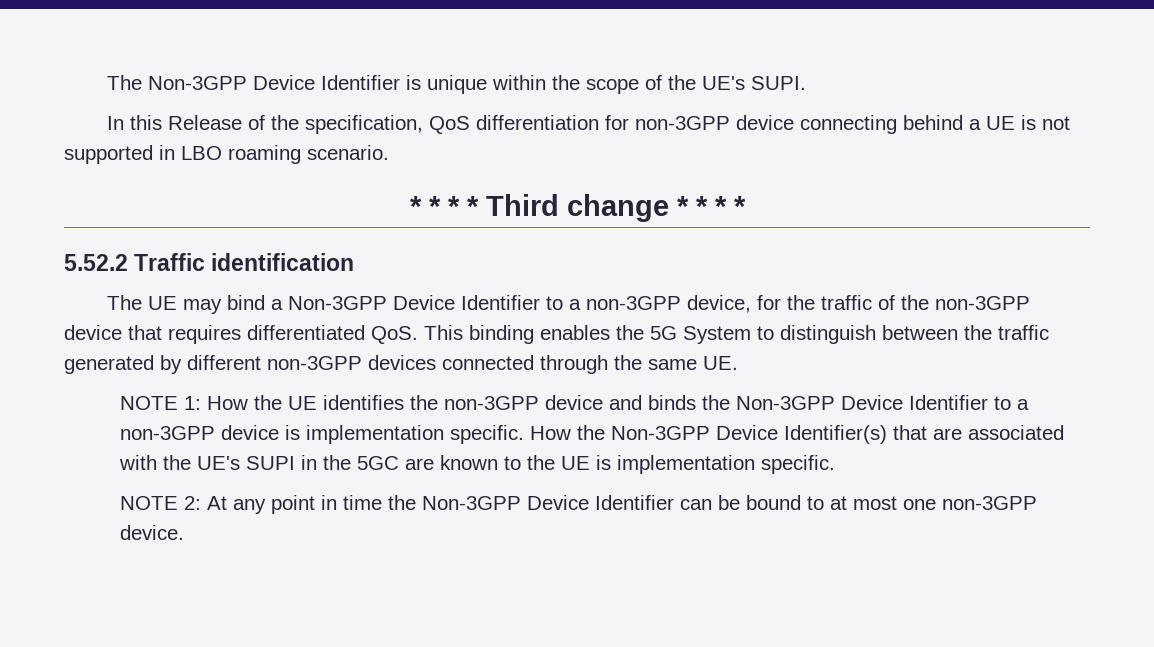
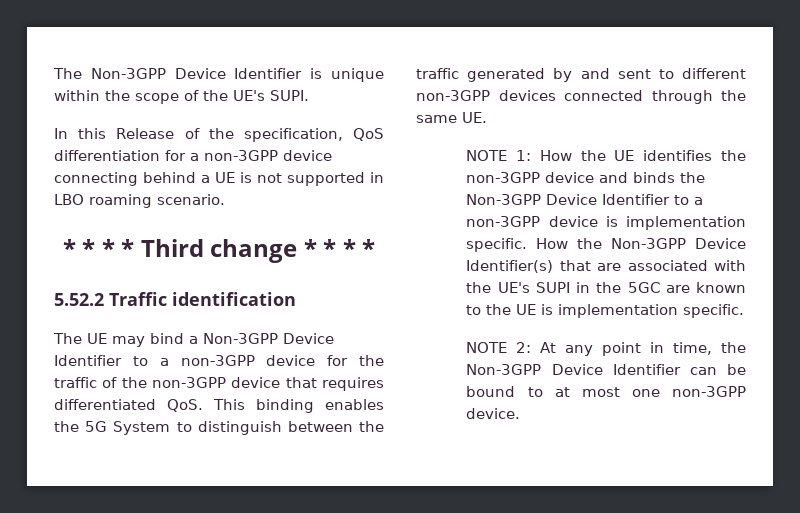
- In this Release of the specification, QoS differentiation for non-3GPP device connecting behind a UE is not supported in LBO roaming scenario.
+ In this Release of the specification, QoS differentiation for a non-3GPP device connecting behind a UE is not supported in LBO roaming scenario.
- The UE may bind a Non-3GPP Device Identifier to a non-3GPP device, for the traffic of the non-3GPP device that requires differentiated QoS. This binding enables the 5G System to distinguish between the traffic generated by different non-3GPP devices connected through the same UE.
+ The UE may bind a Non-3GPP Device Identifier to a non-3GPP device for the traffic of the non-3GPP device that requires differentiated QoS. This binding enables the 5G System to distinguish between the traffic generated by and sent to different non-3GPP devices connected through the same UE.
- NOTE 2: At any point in time the Non-3GPP Device Identifier can be bound to at most one non-3GPP device.
+ NOTE 2: At any point in time, the Non-3GPP Device Identifier can be bound to at most one non-3GPP device.

